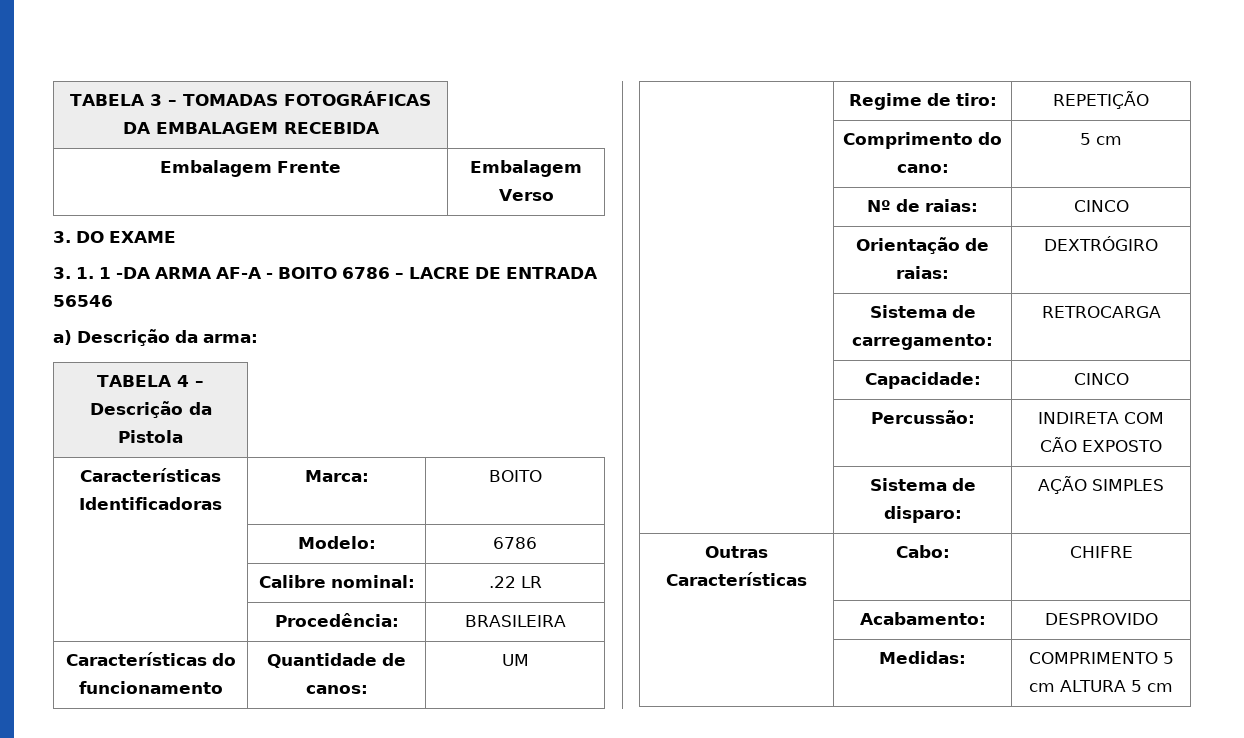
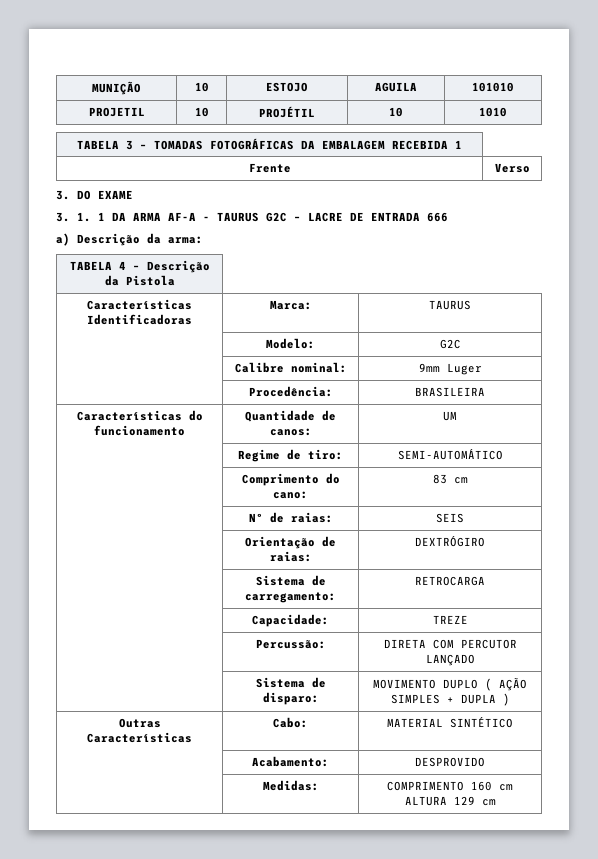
+ MUNIÇÃO | 10 | ESTOJO | AGUILA | 101010
+ PROJETIL | 10 | PROJÉTIL | 10 | 1010
- TABELA 3 – TOMADAS FOTOGRÁFICAS DA EMBALAGEM RECEBIDA
- Embalagem Frente | Embalagem Verso
+ TABELA 3 – TOMADAS FOTOGRÁFICAS DA EMBALAGEM RECEBIDA 1
+ Frente | Verso
- 3. 1. 1 -DA ARMA AF-A - BOITO 6786 – LACRE DE ENTRADA 56546
+ 3. 1. 1 DA ARMA AF-A - TAURUS G2C – LACRE DE ENTRADA 666
- Características Identificadoras | Marca: | BOITO
+ Características Identificadoras | Marca: | TAURUS
- | Modelo: | 6786
+ | Modelo: | G2C
- | Calibre nominal: | .22 LR
+ | Calibre nominal: | 9mm Luger
- | Regime de tiro: | REPETIÇÃO
+ | Regime de tiro: | SEMI-AUTOMÁTICO
- | Comprimento do cano: | 5 cm
+ | Comprimento do cano: | 83 cm
- | Nº de raias: | CINCO
+ | Nº de raias: | SEIS
- | Capacidade: | CINCO
+ | Capacidade: | TREZE
- | Percussão: | INDIRETA COM CÃO EXPOSTO
+ | Percussão: | DIRETA COM PERCUTOR LANÇADO
- | Sistema de disparo: | AÇÃO SIMPLES
+ | Sistema de disparo: | MOVIMENTO DUPLO ( AÇÃO SIMPLES + DUPLA )
- Outras Características | Cabo: | CHIFRE
+ Outras Características | Cabo: | MATERIAL SINTÉTICO
- | Medidas: | COMPRIMENTO 5 cm ALTURA 5 cm
+ | Medidas: | COMPRIMENTO 160 cm ALTURA 129 cm

